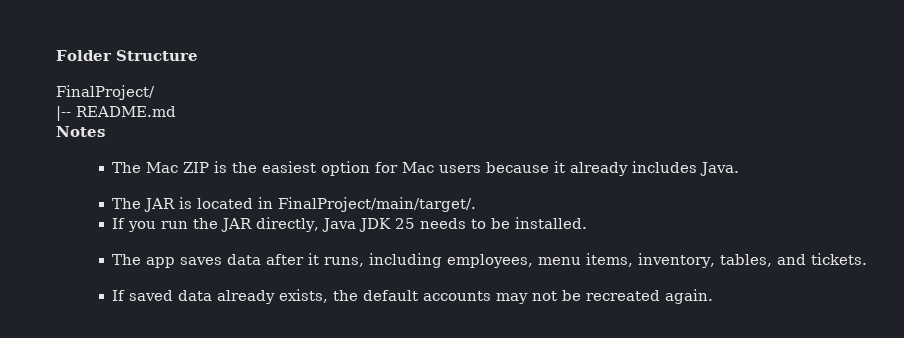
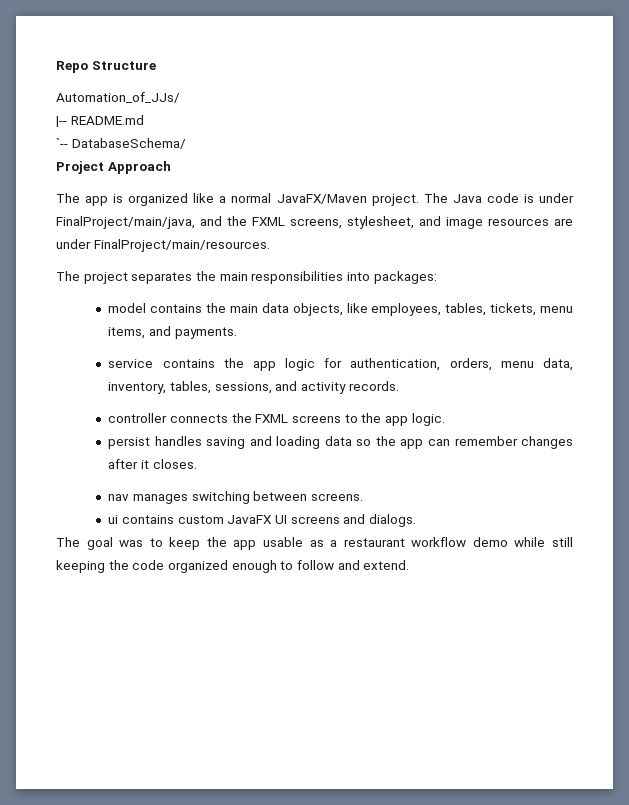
- Folder Structure
+ Repo Structure
- FinalProject/
+ Automation_of_JJs/
- Notes
- The Mac ZIP is the easiest option for Mac users because it already includes Java.
- The JAR is located in FinalProject/main/target/.
- If you run the JAR directly, Java JDK 25 needs to be installed.
- The app saves data after it runs, including employees, menu items, inventory, tables, and tickets.
- If saved data already exists, the default accounts may not be recreated again.
+ `-- DatabaseSchema/
+ Project Approach
+ The app is organized like a normal JavaFX/Maven project. The Java code is under FinalProject/main/java, and the FXML screens, stylesheet, and image resources are under FinalProject/main/resources.
+ The project separates the main responsibilities into packages:
+ model contains the main data objects, like employees, tables, tickets, menu items, and payments.
+ service contains the app logic for authentication, orders, menu data, inventory, tables, sessions, and activity records.
+ controller connects the FXML screens to the app logic.
+ persist handles saving and loading data so the app can remember changes after it closes.
+ nav manages switching between screens.
+ ui contains custom JavaFX UI screens and dialogs.
+ The goal was to keep the app usable as a restaurant workflow demo while still keeping the code organized enough to follow and extend.

